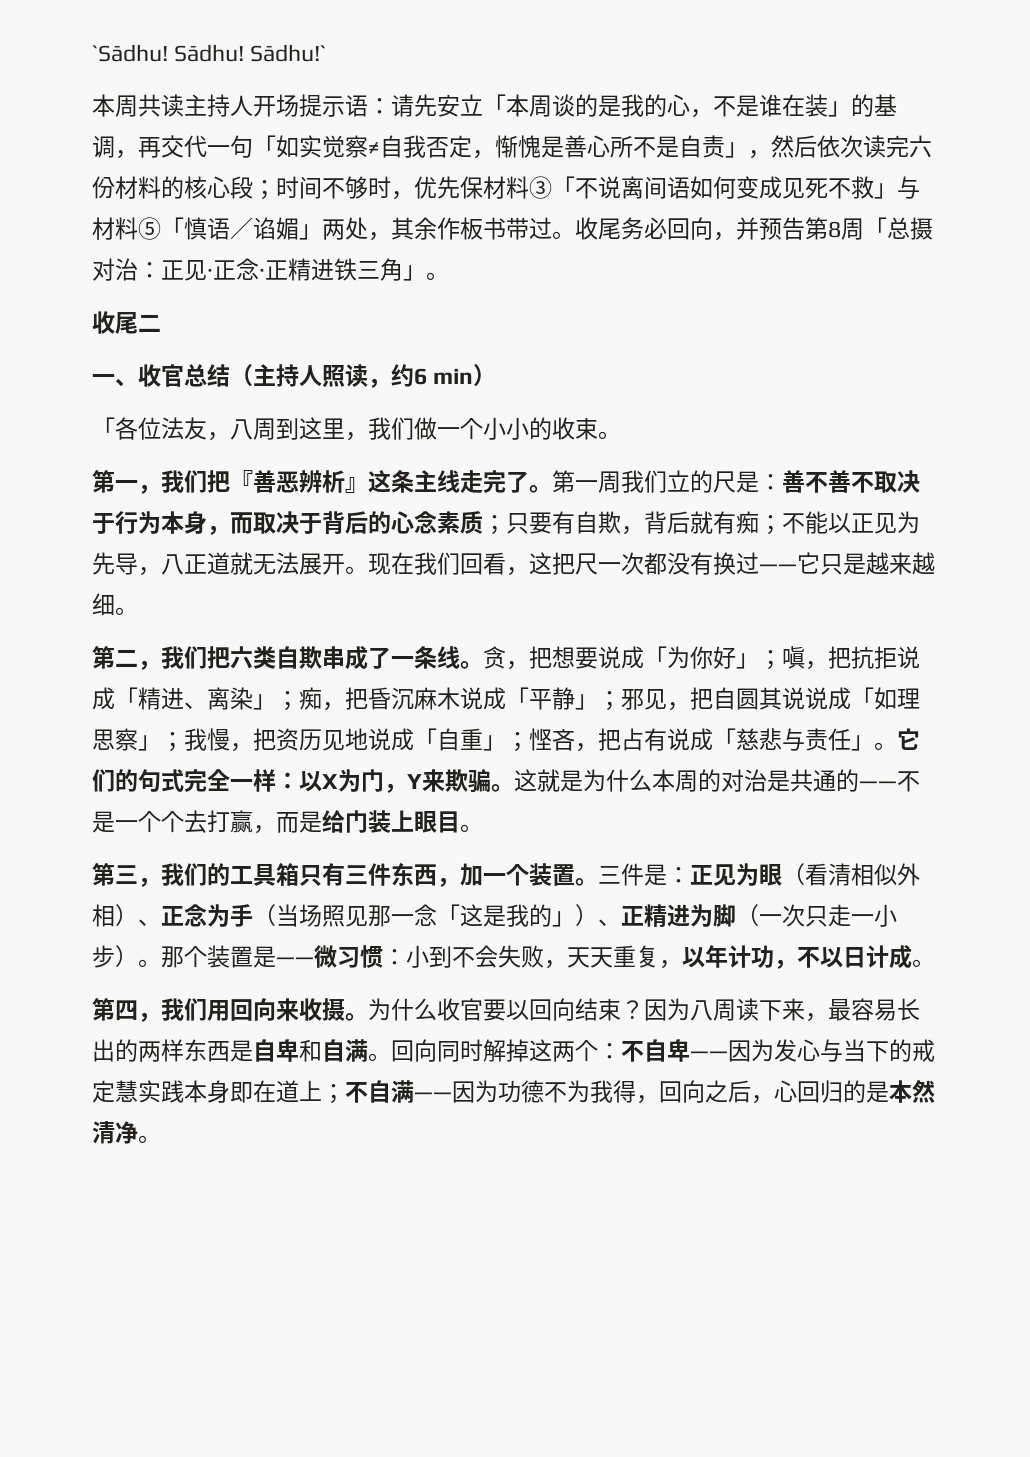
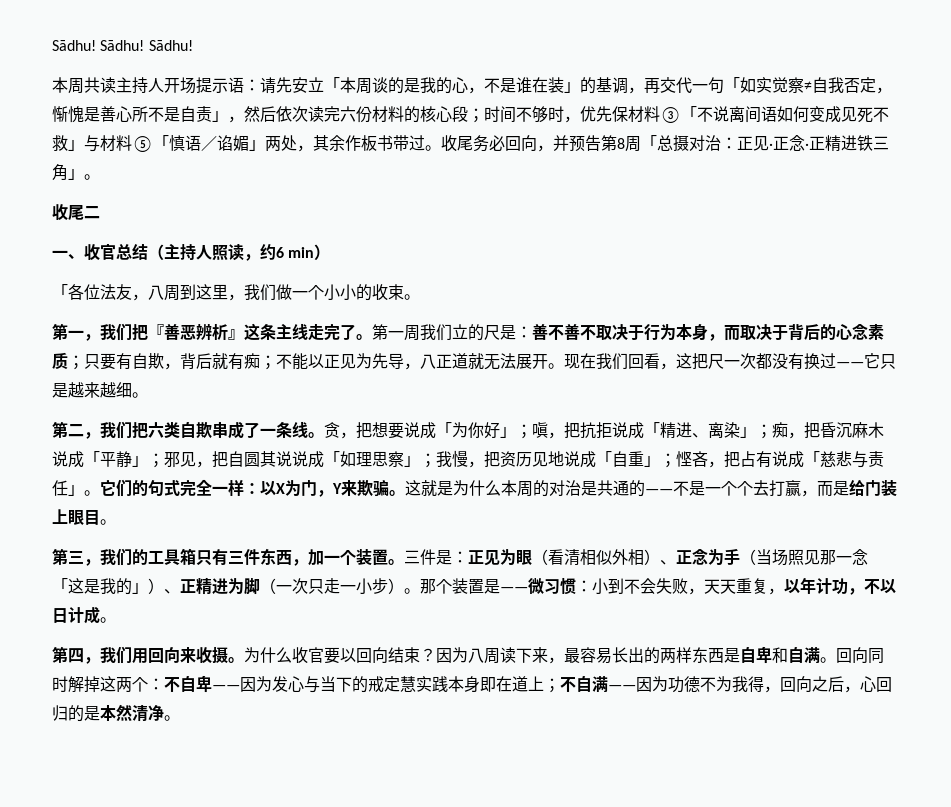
- `Sādhu! Sādhu! Sādhu!`
+ Sādhu! Sādhu! Sādhu!

